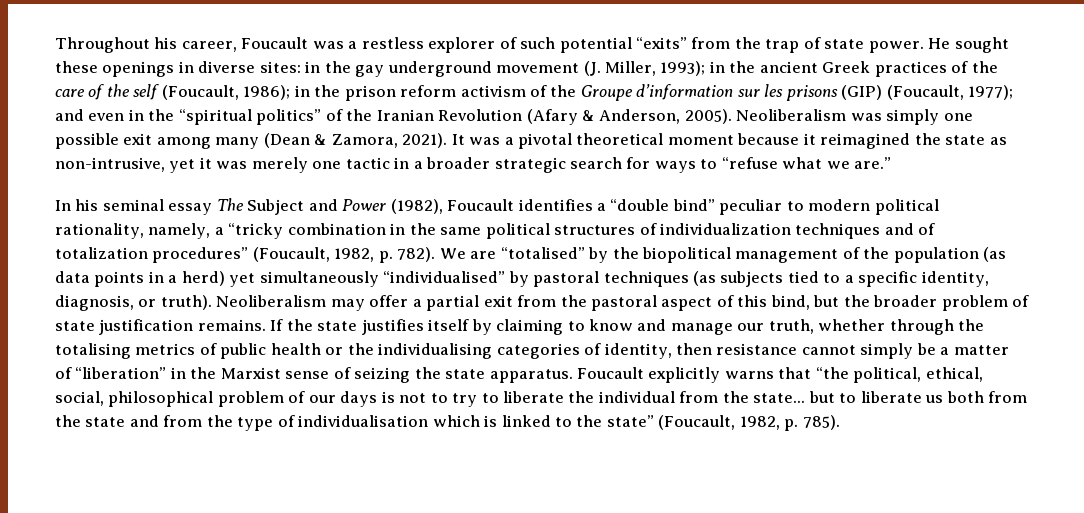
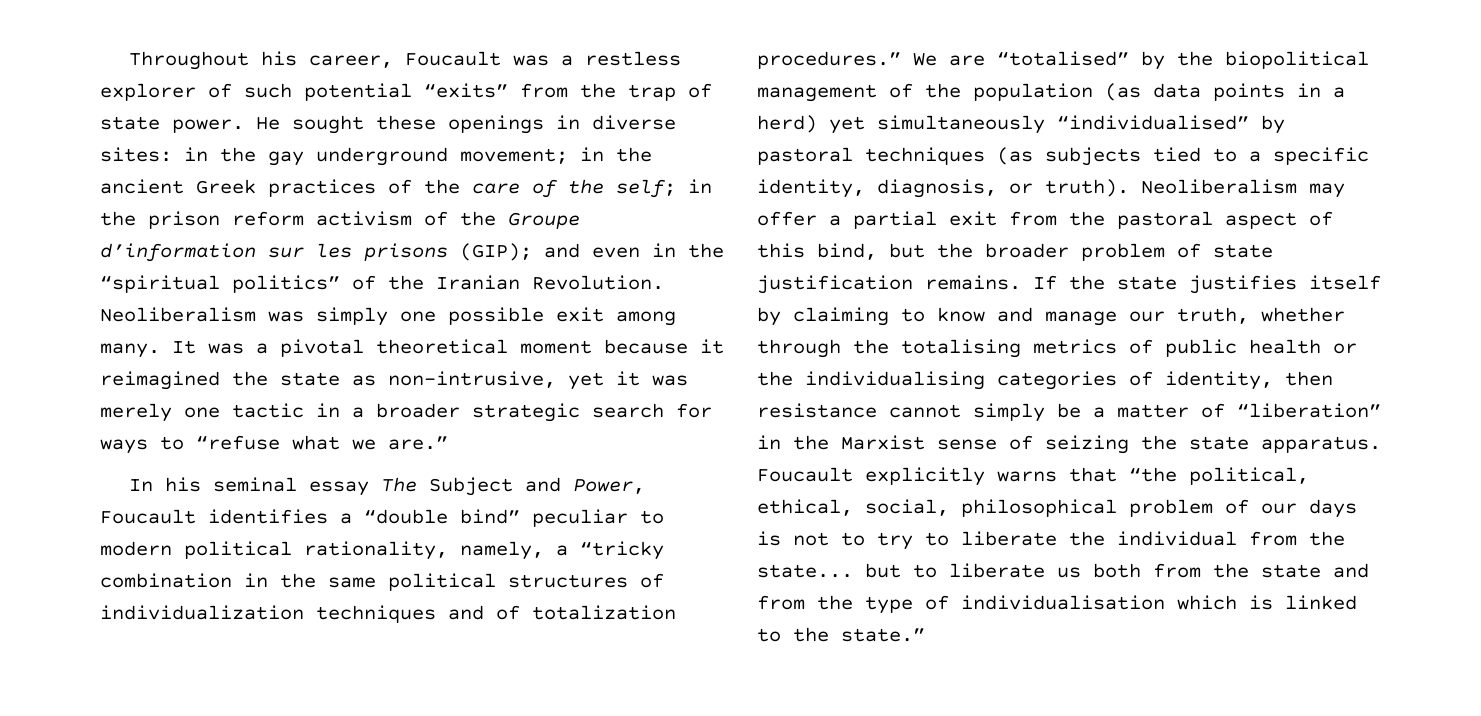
- He sought these openings in diverse sites: in the gay underground movement (J. Miller, 1993); in the ancient Greek practices of the care of the self (Foucault, 1986); in the prison reform activism of the Groupe d’information sur les prisons (GIP) (Foucault, 1977); and even in the “spiritual politics” of the Iranian Revolution (Afary & Anderson, 2005).
+ He sought these openings in diverse sites: in the gay underground movement; in the ancient Greek practices of the care of the self; in the prison reform activism of the Groupe d’information sur les prisons (GIP); and even in the “spiritual politics” of the Iranian Revolution.
- Neoliberalism was simply one possible exit among many (Dean & Zamora, 2021).
+ Neoliberalism was simply one possible exit among many.
- In his seminal essay The Subject and Power (1982), Foucault identifies a “double bind” peculiar to modern political rationality, namely, a “tricky combination in the same political structures of individualization techniques and of totalization procedures” (Foucault, 1982, p. 782).
+ In his seminal essay The Subject and Power, Foucault identifies a “double bind” peculiar to modern political rationality, namely, a “tricky combination in the same political structures of individualization techniques and of totalization procedures.”
- Foucault explicitly warns that “the political, ethical, social, philosophical problem of our days is not to try to liberate the individual from the state... but to liberate us both from the state and from the type of individualisation which is linked to the state” (Foucault, 1982, p. 785).
+ Foucault explicitly warns that “the political, ethical, social, philosophical problem of our days is not to try to liberate the individual from the state... but to liberate us both from the state and from the type of individualisation which is linked to the state.”

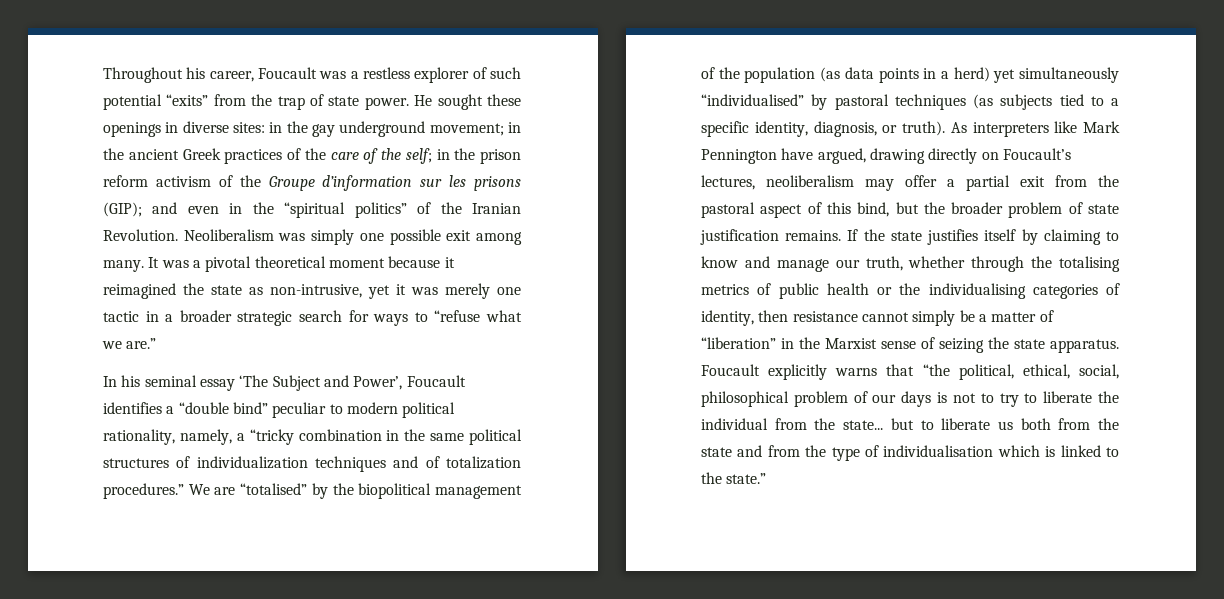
- In his seminal essay The Subject and Power, Foucault identifies a “double bind” peculiar to modern political rationality, namely, a “tricky combination in the same political structures of individualization techniques and of totalization procedures.”
+ In his seminal essay ‘The Subject and Power’, Foucault identifies a “double bind” peculiar to modern political rationality, namely, a “tricky combination in the same political structures of individualization techniques and of totalization procedures.”
- Neoliberalism may offer a partial exit from the pastoral aspect of this bind, but the broader problem of state justification remains.
+ As interpreters like Mark Pennington have argued, drawing directly on Foucault’s lectures, neoliberalism may offer a partial exit from the pastoral aspect of this bind, but the broader problem of state justification remains.

